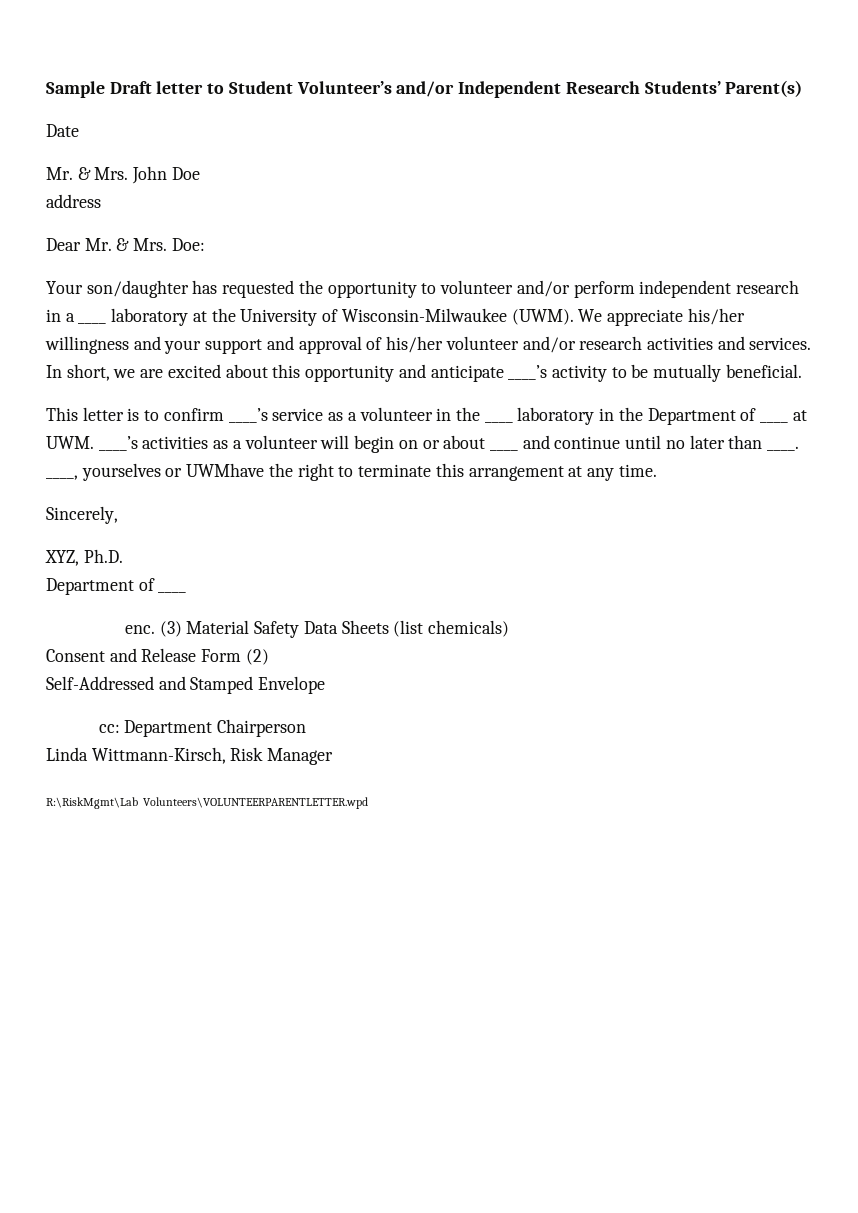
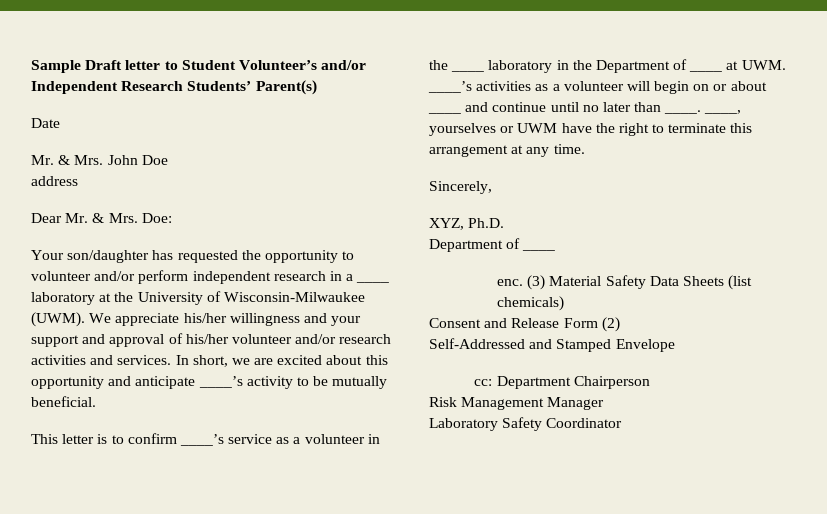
- ____, yourselves or UWMhave the right to terminate this arrangement at any time.
+ ____, yourselves or UWM have the right to terminate this arrangement at any time.
- Linda Wittmann-Kirsch, Risk Manager
- R:\RiskMgmt\Lab Volunteers\VOLUNTEERPARENTLETTER.wpd
+ Risk Management Manager
+ Laboratory Safety Coordinator

